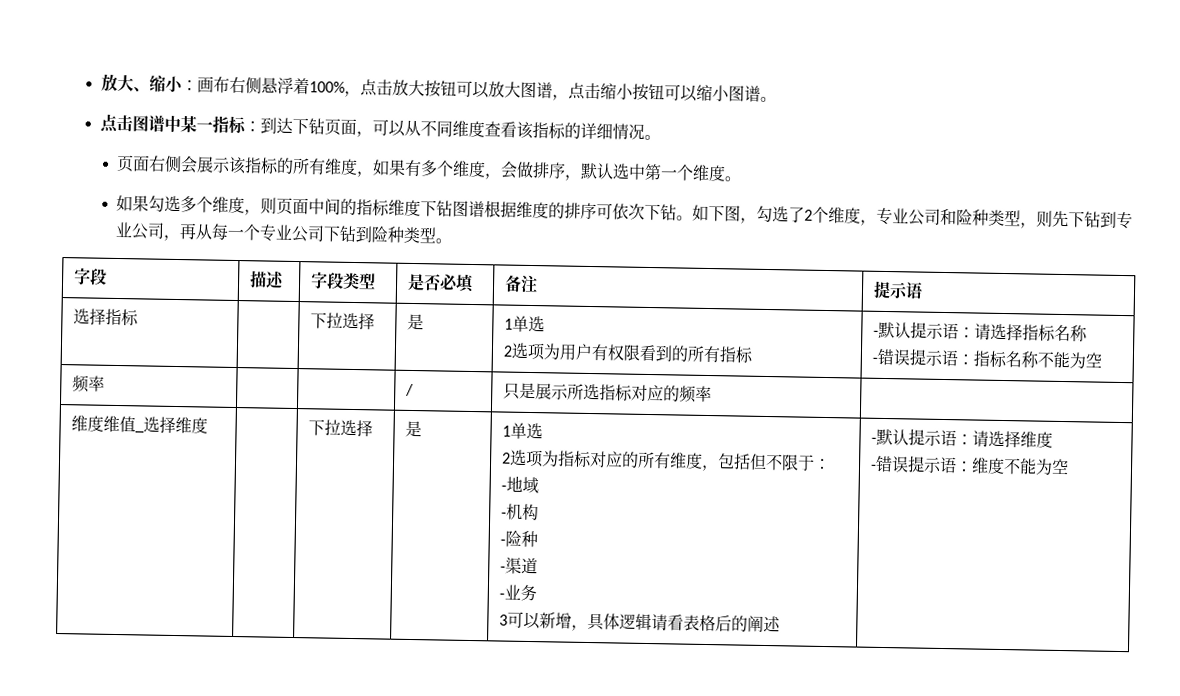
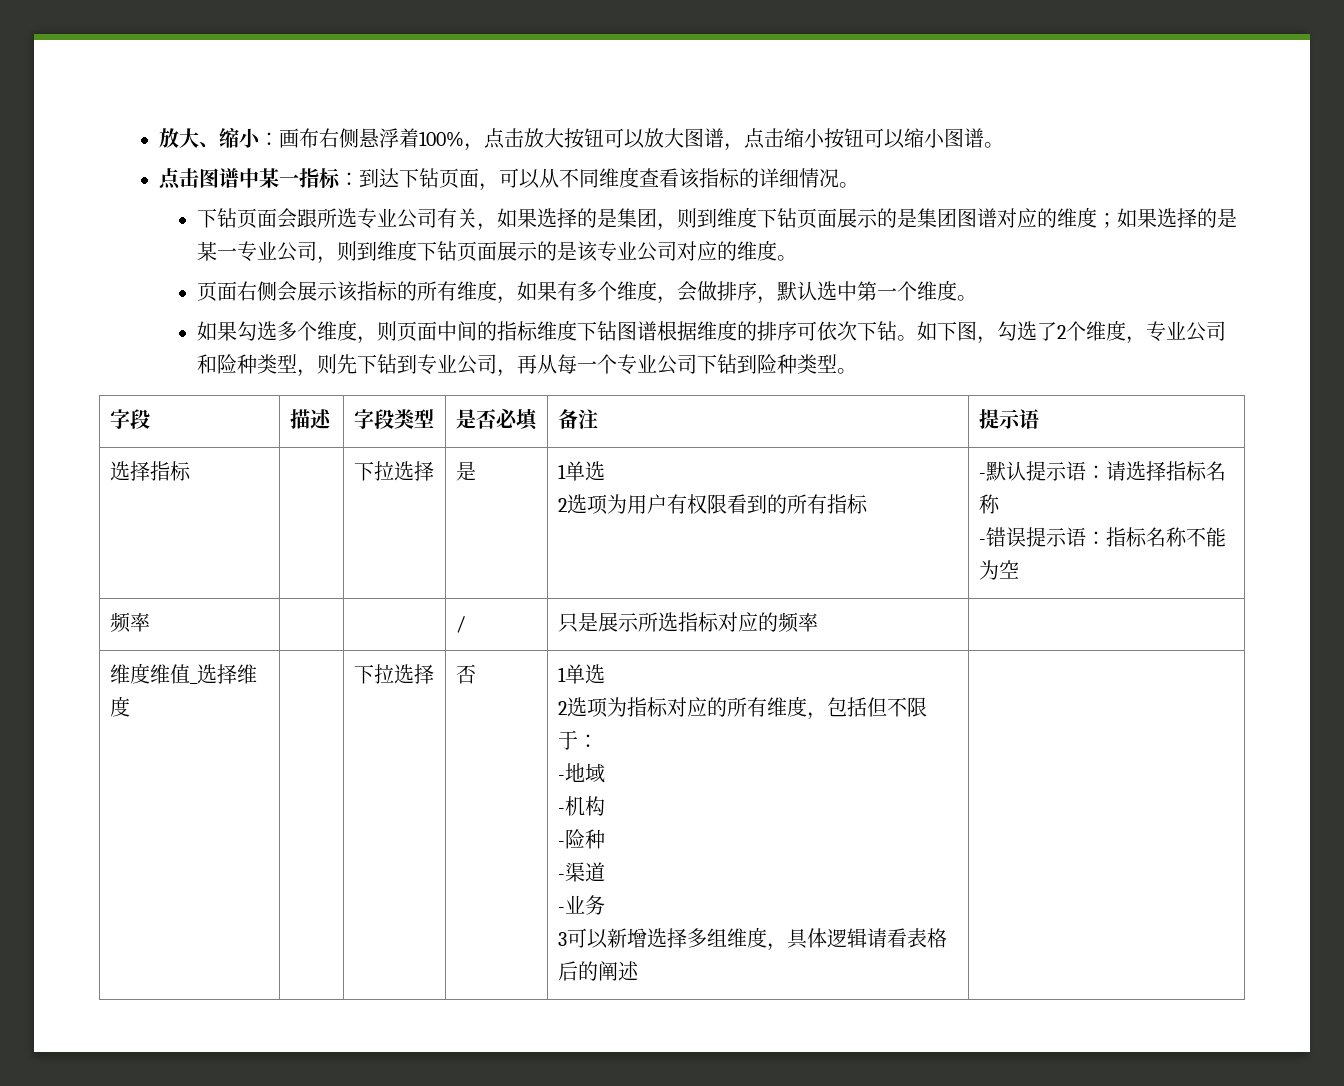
+ 下钻页面会跟所选专业公司有关，如果选择的是集团，则到维度下钻页面展示的是集团图谱对应的维度；如果选择的是某一专业公司，则到维度下钻页面展示的是该专业公司对应的维度。
- 维度维值_选择维度 | | 下拉选择 | 是
+ 维度维值_选择维度 | | 下拉选择 | 否
- 3可以新增，具体逻辑请看表格后的阐述
+ 3可以新增选择多组维度，具体逻辑请看表格后的阐述
- -默认提示语：请选择维度
- -错误提示语：维度不能为空

